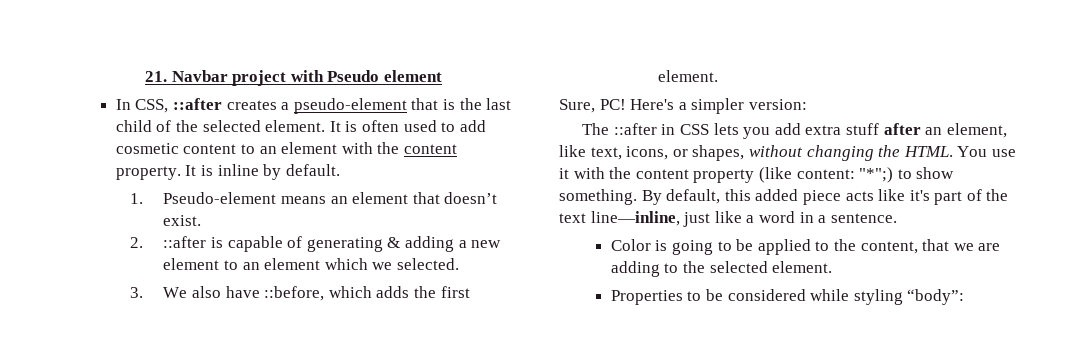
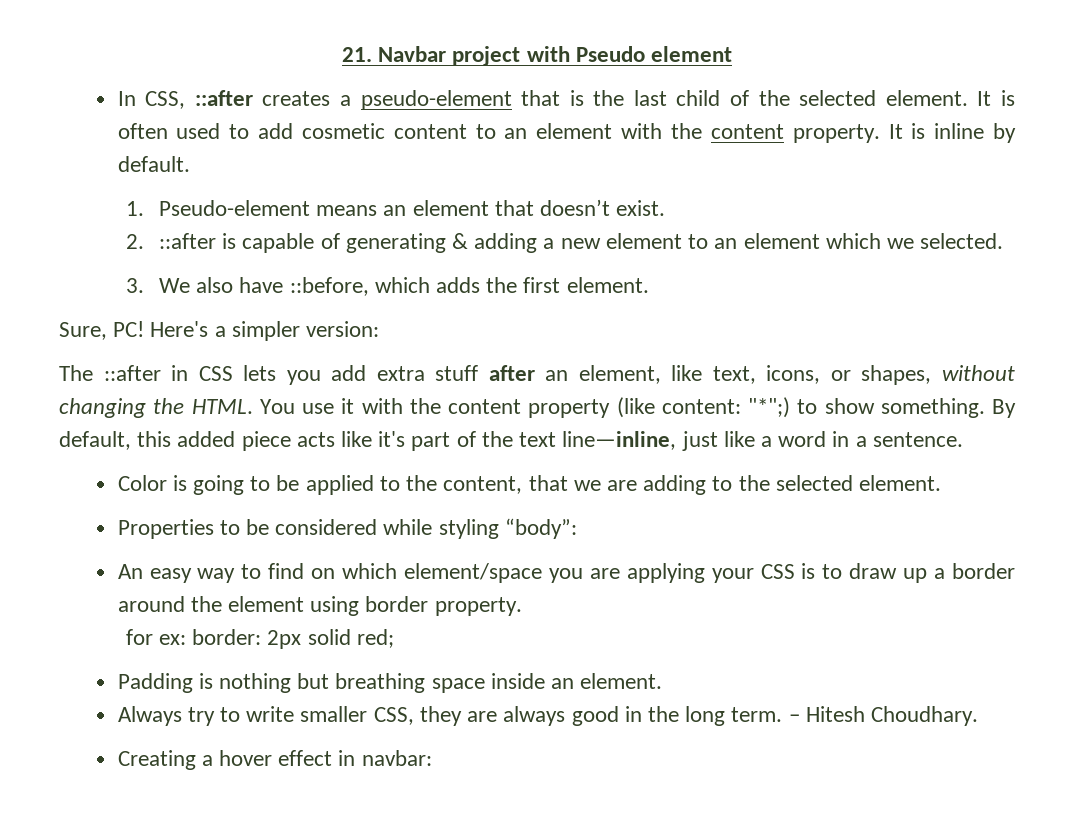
+ An easy way to find on which element/space you are applying your CSS is to draw up a border around the element using border property.
+ for ex: border: 2px solid red;
+ Padding is nothing but breathing space inside an element.
+ Always try to write smaller CSS, they are always good in the long term. – Hitesh Choudhary.
+ Creating a hover effect in navbar:

